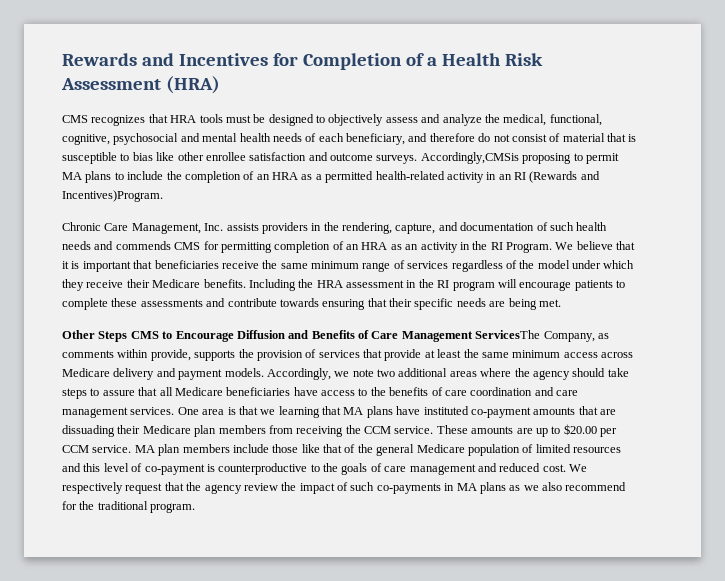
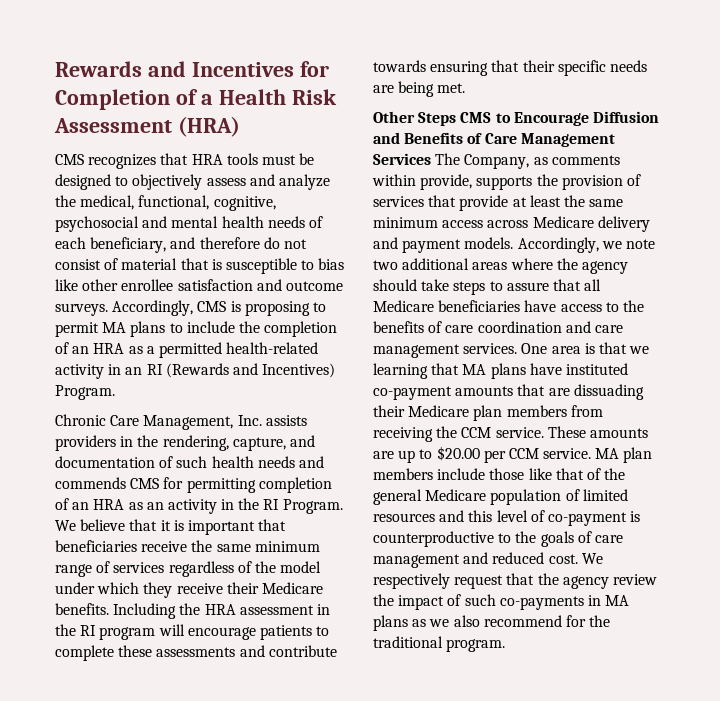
- Accordingly,CMSis proposing to permit MA plans to include the completion of an HRA as a permitted health-related activity in an RI (Rewards and Incentives)Program.
+ Accordingly, CMS is proposing to permit MA plans to include the completion of an HRA as a permitted health-related activity in an RI (Rewards and Incentives) Program.
- Other Steps CMS to Encourage Diffusion and Benefits of Care Management ServicesThe Company, as comments within provide, supports the provision of services that provide at least the same minimum access across Medicare delivery and payment models.
+ Other Steps CMS to Encourage Diffusion and Benefits of Care Management Services The Company, as comments within provide, supports the provision of services that provide at least the same minimum access across Medicare delivery and payment models.

